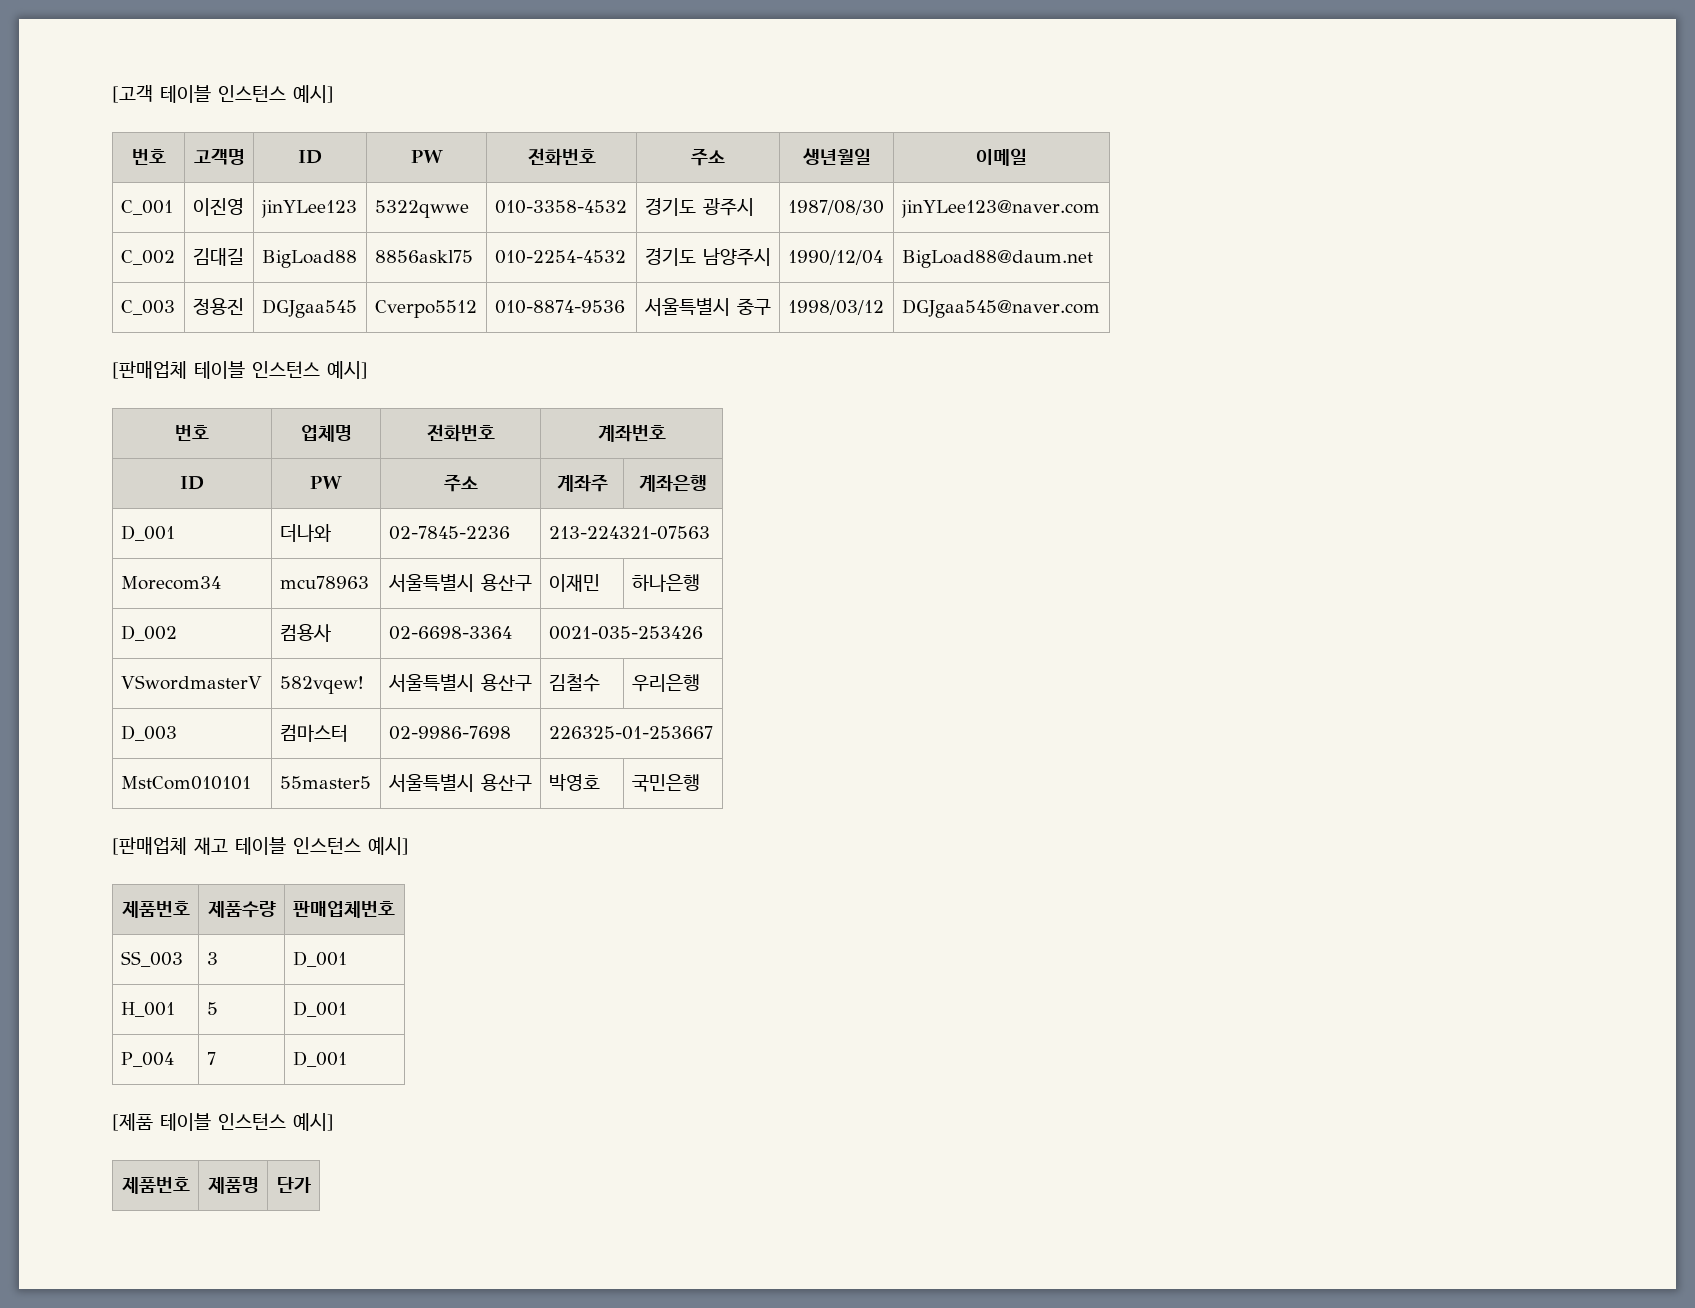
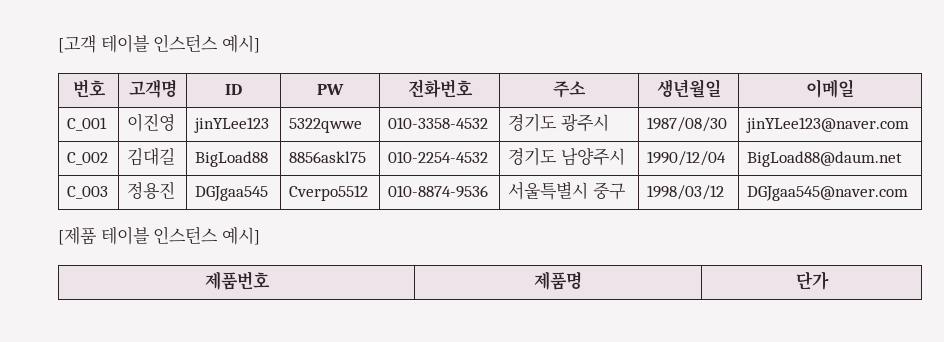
- [판매업체 테이블 인스턴스 예시]
- 번호 | 업체명 | 전화번호 | 계좌번호
- ID | PW | 주소 | 계좌주 | 계좌은행
- D_001 | 더나와 | 02-7845-2236 | 213-224321-07563
- Morecom34 | mcu78963 | 서울특별시 용산구 | 이재민 | 하나은행
- D_002 | 컴용사 | 02-6698-3364 | 0021-035-253426
- VSwordmasterV | 582vqew! | 서울특별시 용산구 | 김철수 | 우리은행
- D_003 | 컴마스터 | 02-9986-7698 | 226325-01-253667
- MstCom010101 | 55master5 | 서울특별시 용산구 | 박영호 | 국민은행
- [판매업체 재고 테이블 인스턴스 예시]
- 제품번호 | 제품수량 | 판매업체번호
- SS_003 | 3 | D_001
- H_001 | 5 | D_001
- P_004 | 7 | D_001

